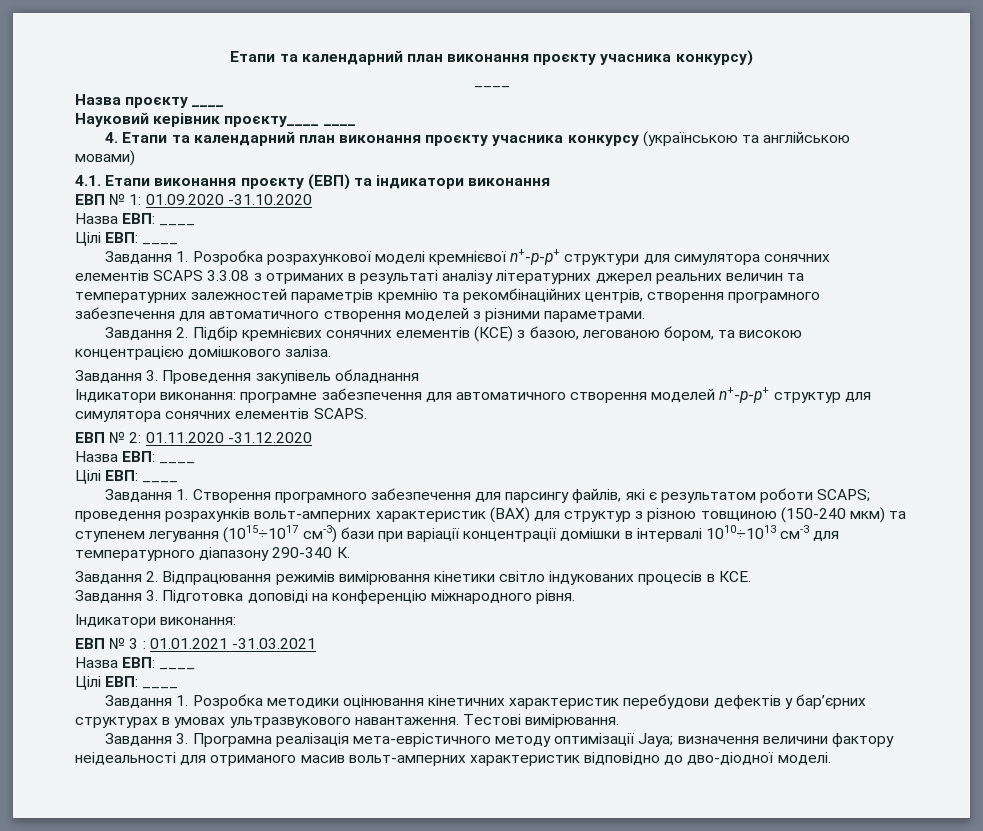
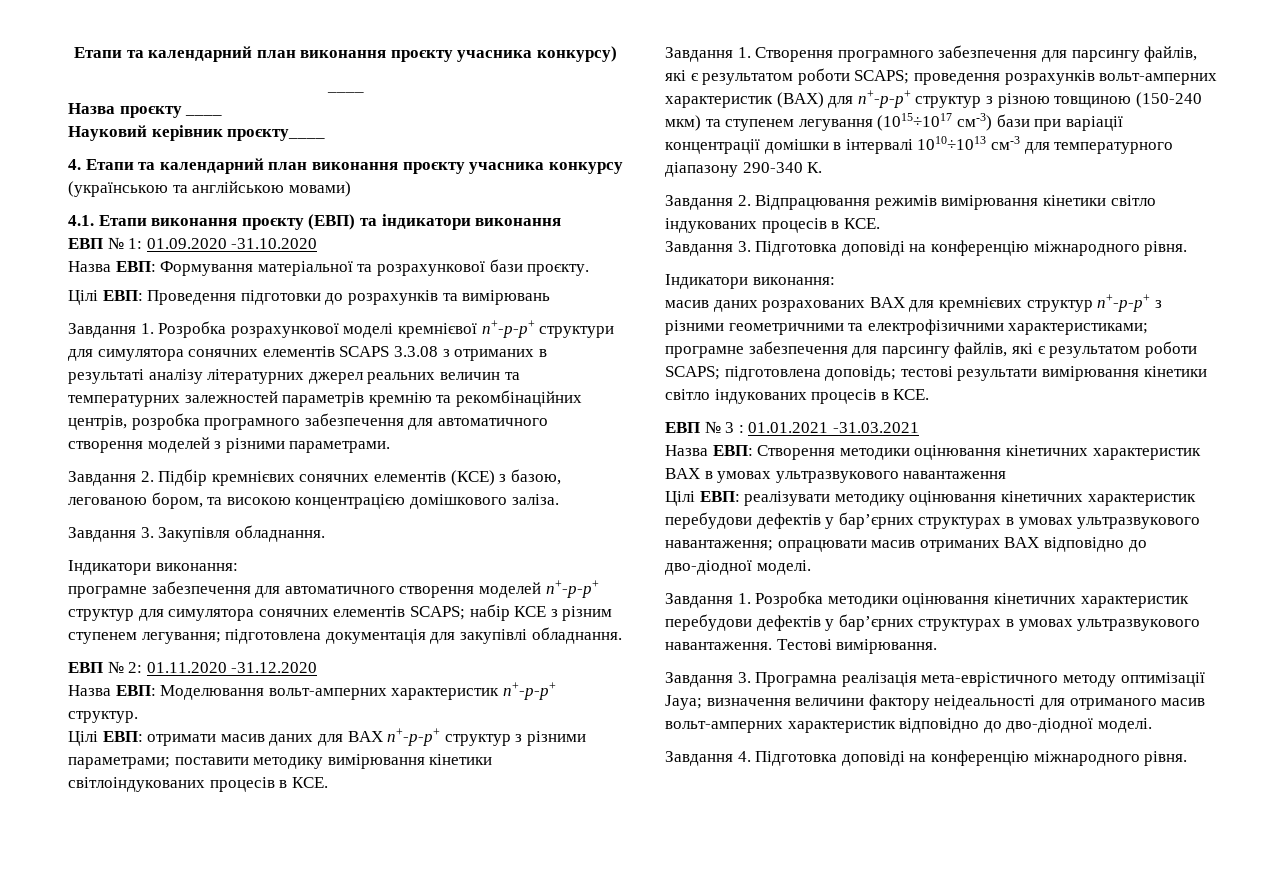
- Науковий керівник проєкту____ ____
+ Науковий керівник проєкту____
  ЕВП № 1: 01.09.2020 -31.10.2020
- Назва ЕВП: ____
- Цілі ЕВП: ____
+ Назва ЕВП: Формування матеріальної та розрахункової бази проєкту.
+ Цілі ЕВП: Проведення підготовки до розрахунків та вимірювань
- Завдання 1. Розробка розрахункової моделі кремнієвої n+-p-p+ структури для симулятора сонячних елементів SCAPS 3.3.08 з отриманих в результаті аналізу літературних джерел реальних величин та температурних залежностей параметрів кремнію та рекомбінаційних центрів, створення програмного забезпечення для автоматичного створення моделей з різними параметрами.
+ Завдання 1. Розробка розрахункової моделі кремнієвої n+-p-p+ структури для симулятора сонячних елементів SCAPS 3.3.08 з отриманих в результаті аналізу літературних джерел реальних величин та температурних залежностей параметрів кремнію та рекомбінаційних центрів, розробка програмного забезпечення для автоматичного створення моделей з різними параметрами.
- Завдання 3. Проведення закупівель обладнання
- Індикатори виконання: програмне забезпечення для автоматичного створення моделей n+-p-p+ структур для симулятора сонячних елементів SCAPS.
+ Завдання 3. Закупівля обладнання.
+ Індикатори виконання:
+ програмне забезпечення для автоматичного створення моделей n+-p-p+ структур для симулятора сонячних елементів SCAPS; набір КСЕ з різним ступенем легування; підготовлена документація для закупівлі обладнання.
  ЕВП № 2: 01.11.2020 -31.12.2020
- Назва ЕВП: ____
- Цілі ЕВП: ____
+ Назва ЕВП: Моделювання вольт-амперних характеристик n+-p-p+ структур.
+ Цілі ЕВП: отримати масив даних для ВАХ n+-p-p+ структур з різними параметрами; поставити методику вимірювання кінетики світлоіндукованих процесів в КСЕ.
- Завдання 1. Створення програмного забезпечення для парсингу файлів, які є результатом роботи SCAPS; проведення розрахунків вольт-амперних характеристик (ВАХ) для структур з різною товщиною (150-240 мкм) та ступенем легування (1015÷1017 см-3) бази при варіації концентрації домішки в інтервалі 1010÷1013 см-3 для температурного діапазону 290-340 К.
+ Завдання 1. Створення програмного забезпечення для парсингу файлів, які є результатом роботи SCAPS; проведення розрахунків вольт-амперних характеристик (ВАХ) для n+-p-p+ структур з різною товщиною (150-240 мкм) та ступенем легування (1015÷1017 см-3) бази при варіації концентрації домішки в інтервалі 1010÷1013 см-3 для температурного діапазону 290-340 К.
+ масив даних розрахованих ВАХ для кремнієвих структур n+-p-p+ з різними геометричними та електрофізичними характеристиками; програмне забезпечення для парсингу файлів, які є результатом роботи SCAPS; підготовлена доповідь; тестові результати вимірювання кінетики світло індукованих процесів в КСЕ.
  ЕВП № 3 : 01.01.2021 -31.03.2021
- Назва ЕВП: ____
- Цілі ЕВП: ____
+ Назва ЕВП: Створення методики оцінювання кінетичних характеристик ВАХ в умовах ультразвукового навантаження
+ Цілі ЕВП: реалізувати методику оцінювання кінетичних характеристик перебудови дефектів у бар’єрних структурах в умовах ультразвукового навантаження; опрацювати масив отриманих ВАХ відповідно до дво-діодної моделі.
+ Завдання 4. Підготовка доповіді на конференцію міжнародного рівня.

